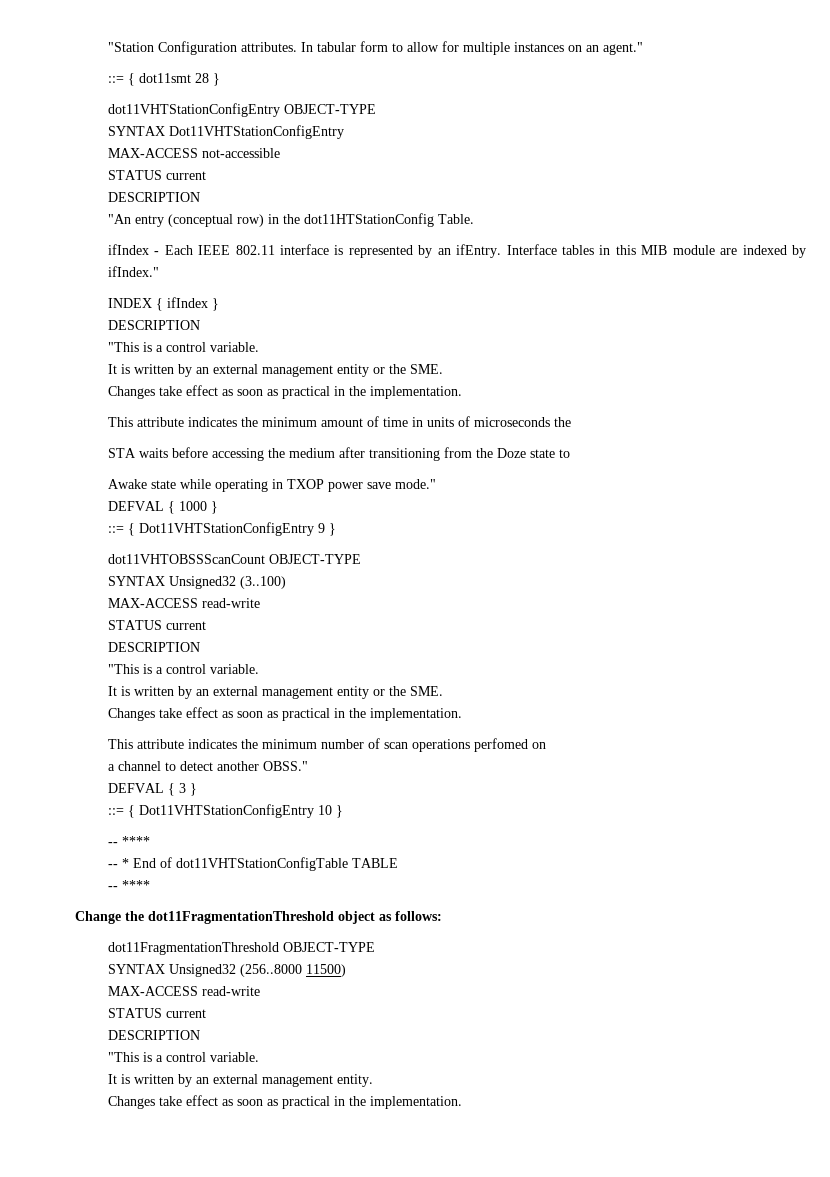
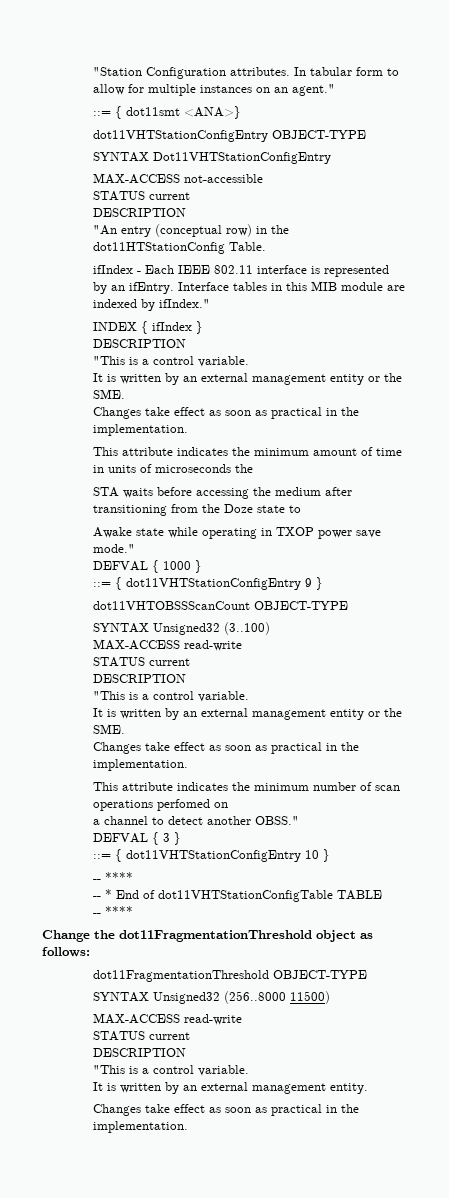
- ::= { dot11smt 28 }
+ ::= { dot11smt <ANA>}
- ::= { Dot11VHTStationConfigEntry 9 }
+ ::= { dot11VHTStationConfigEntry 9 }
- ::= { Dot11VHTStationConfigEntry 10 }
+ ::= { dot11VHTStationConfigEntry 10 }

